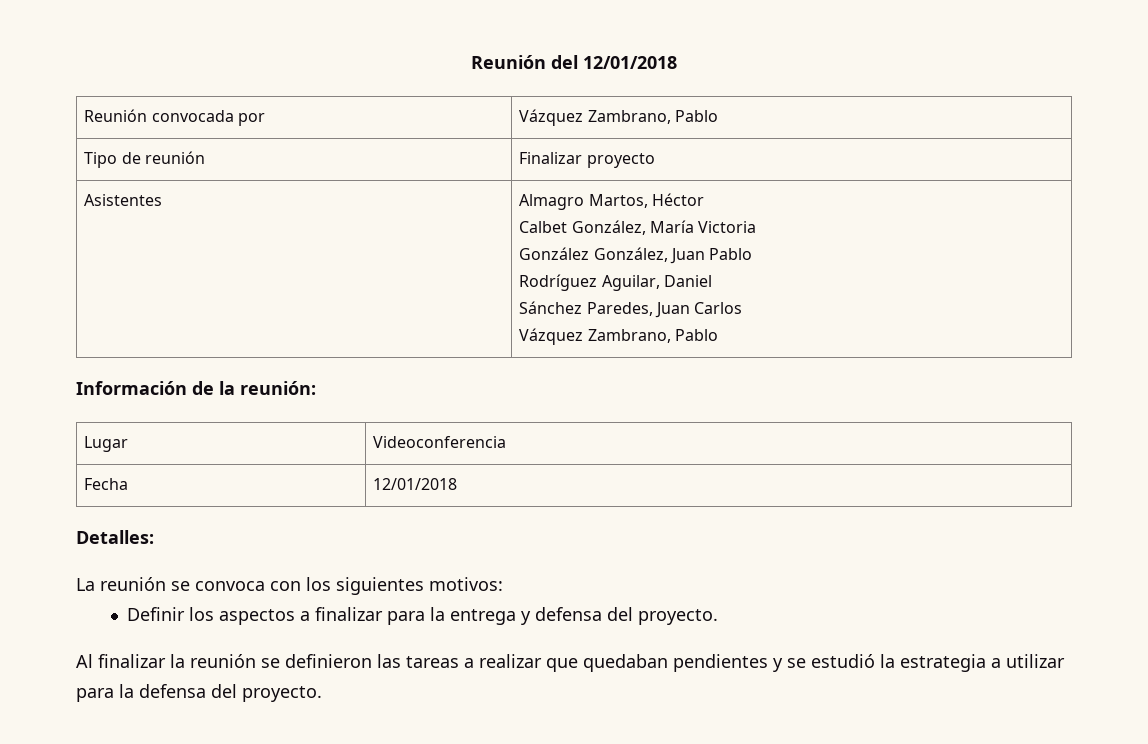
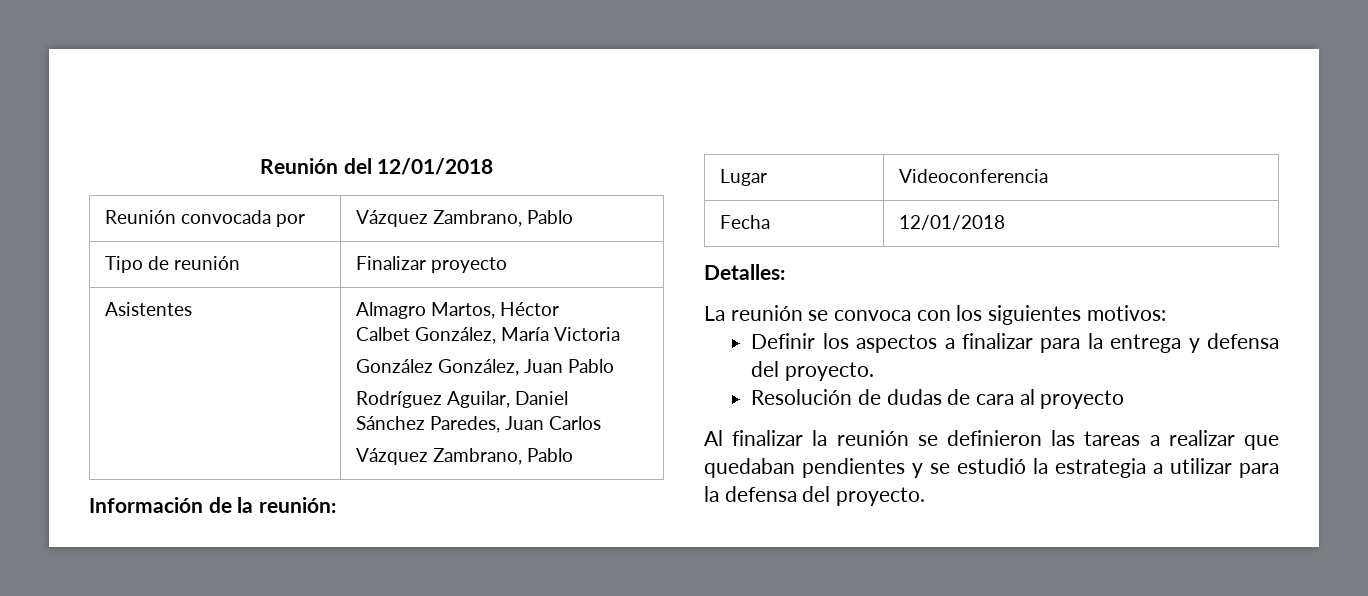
+ Resolución de dudas de cara al proyecto

